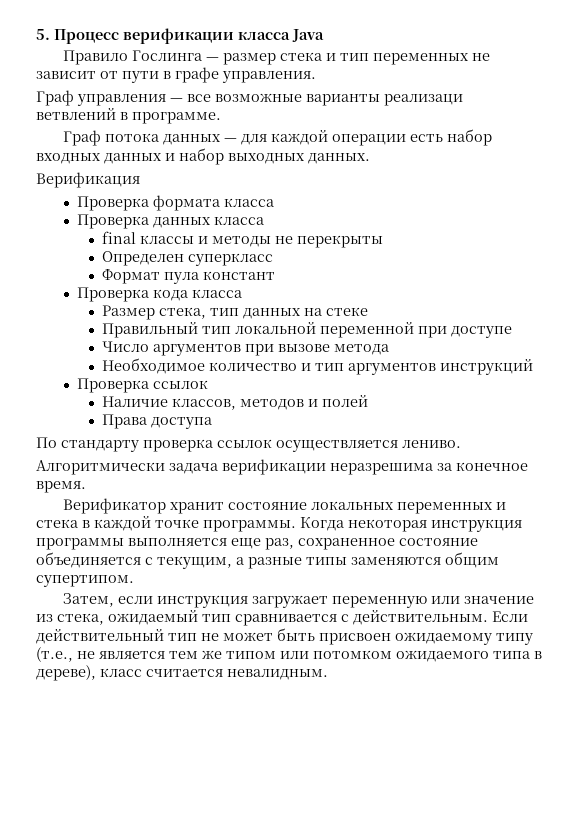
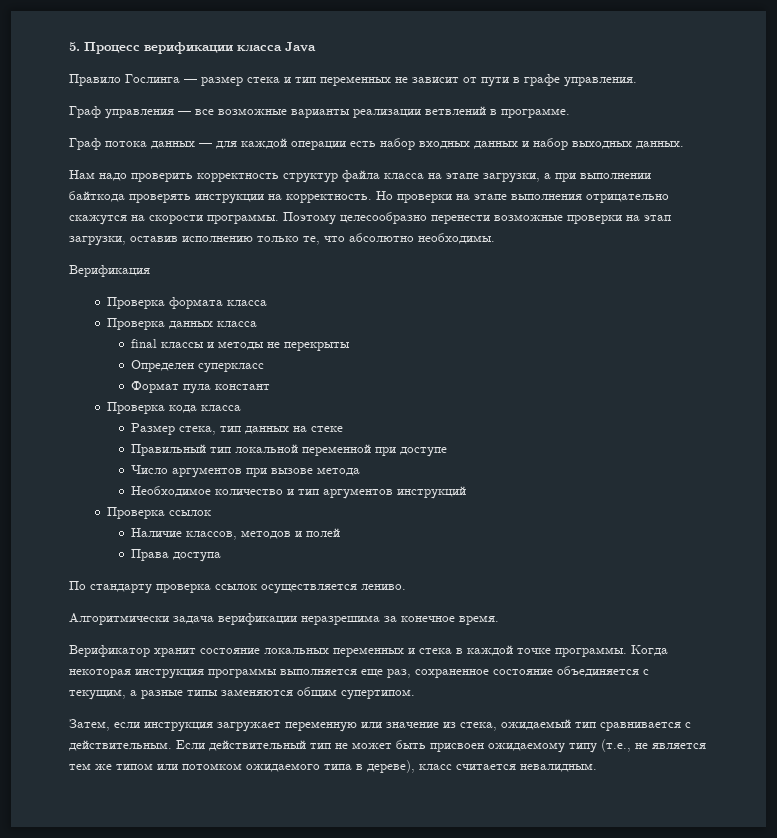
- Граф управления — все возможные варианты реализаци ветвлений в программе.
+ Граф управления — все возможные варианты реализации ветвлений в программе.
+ Нам надо проверить корректность структур файла класса на этапе загрузки, а при выполнении байткода проверять инструкции на корректность. Но проверки на этапе выполнения отрицательно скажутся на скорости программы. Поэтому целесообразно перенести возможные проверки на этап загрузки, оставив исполнению только те, что абсолютно необходимы.

